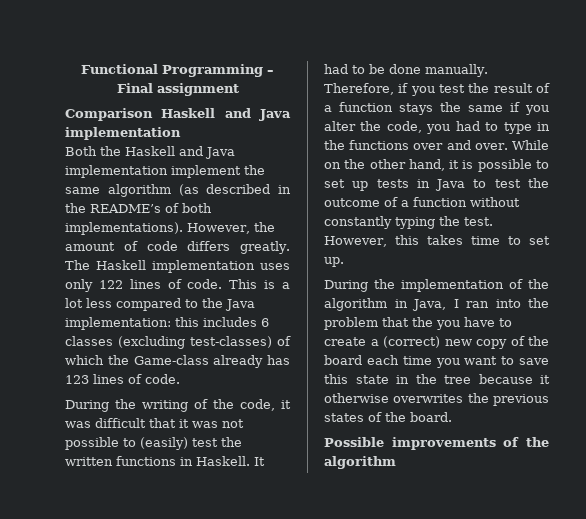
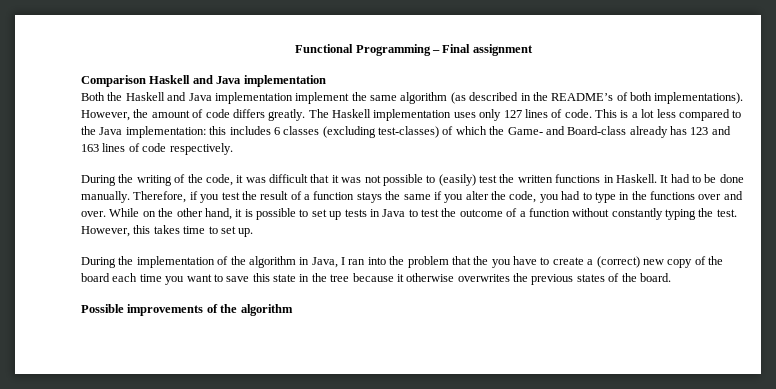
- The Haskell implementation uses only 122 lines of code.
+ The Haskell implementation uses only 127 lines of code.
- This is a lot less compared to the Java implementation: this includes 6 classes (excluding test-classes) of which the Game-class already has 123 lines of code.
+ This is a lot less compared to the Java implementation: this includes 6 classes (excluding test-classes) of which the Game- and Board-class already has 123 and 163 lines of code respectively.

